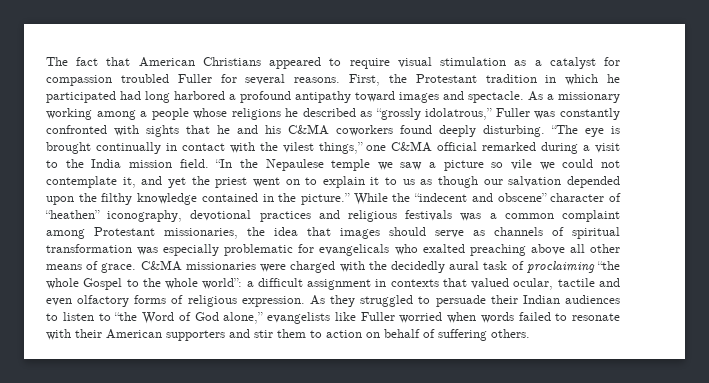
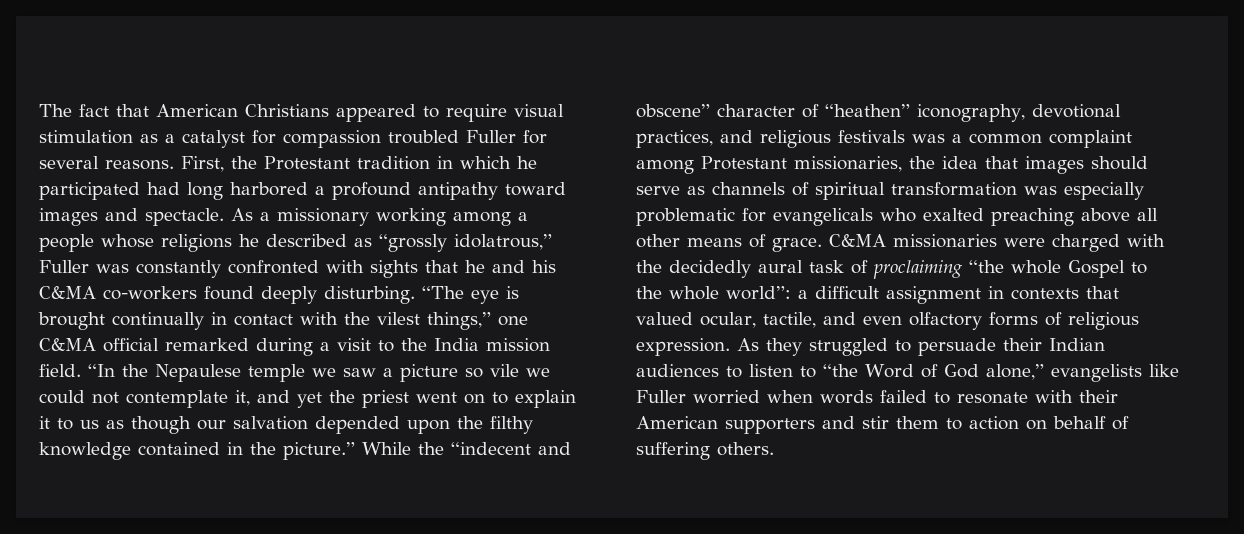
- As a missionary working among a people whose religions he described as “grossly idolatrous,” Fuller was constantly confronted with sights that he and his C&MA coworkers found deeply disturbing.
+ As a missionary working among a people whose religions he described as “grossly idolatrous,” Fuller was constantly confronted with sights that he and his C&MA co-workers found deeply disturbing.
- While the “indecent and obscene” character of “heathen” iconography, devotional practices and religious festivals was a common complaint among Protestant missionaries, the idea that images should serve as channels of spiritual transformation was especially problematic for evangelicals who exalted preaching above all other means of grace.
+ While the “indecent and obscene” character of “heathen” iconography, devotional practices, and religious festivals was a common complaint among Protestant missionaries, the idea that images should serve as channels of spiritual transformation was especially problematic for evangelicals who exalted preaching above all other means of grace.
- C&MA missionaries were charged with the decidedly aural task of proclaiming “the whole Gospel to the whole world”: a difficult assignment in contexts that valued ocular, tactile and even olfactory forms of religious expression.
+ C&MA missionaries were charged with the decidedly aural task of proclaiming “the whole Gospel to the whole world”: a difficult assignment in contexts that valued ocular, tactile, and even olfactory forms of religious expression.

